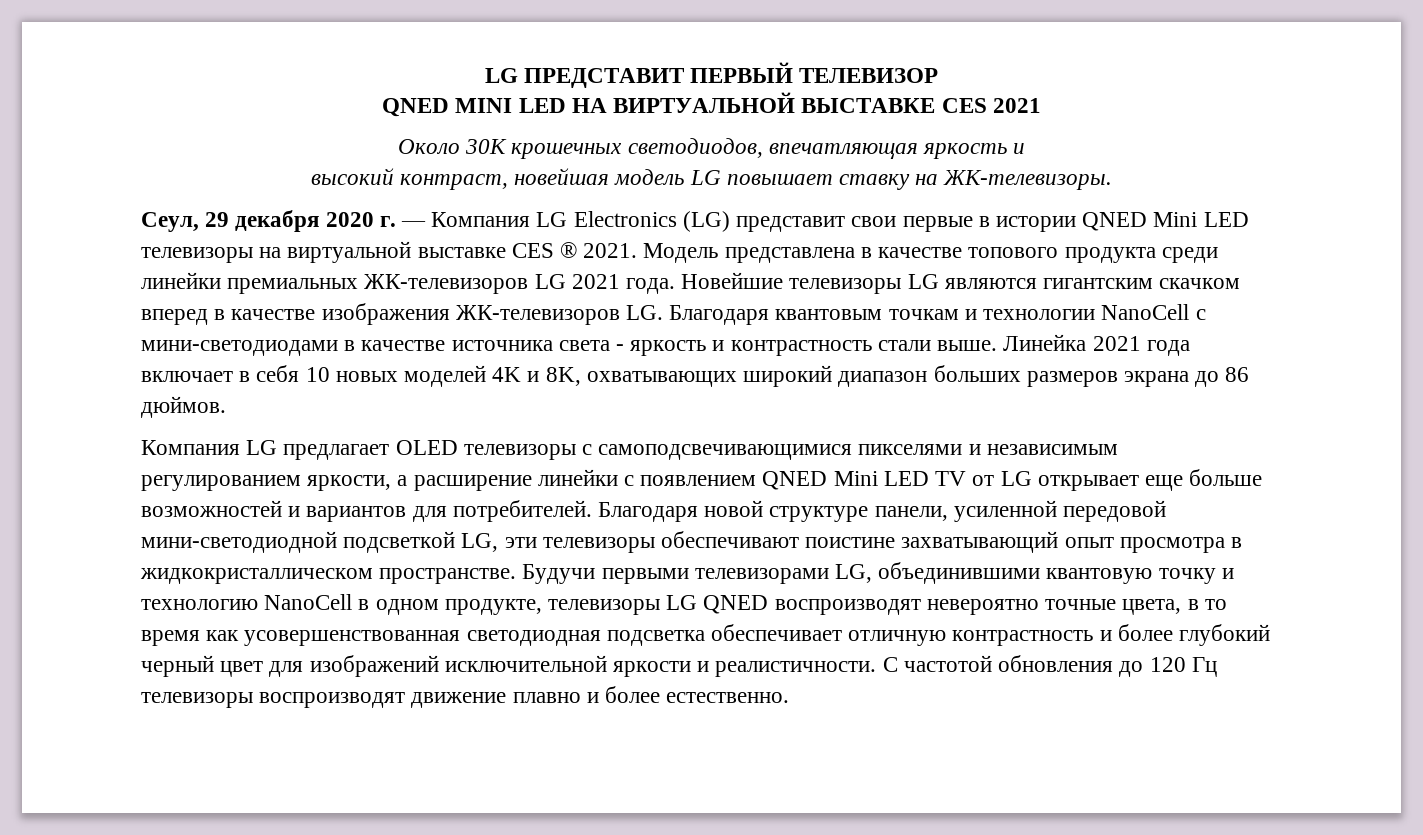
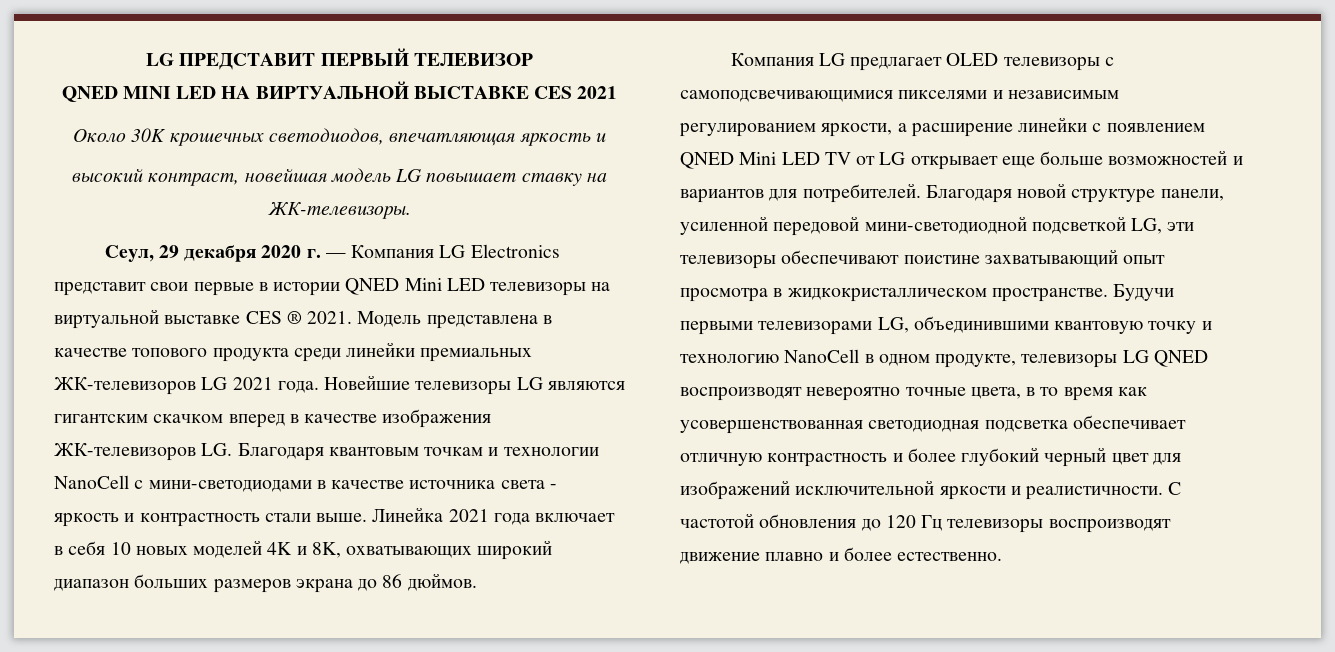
- Сеул, 29 декабря 2020 г. — Компания LG Electronics (LG) представит свои первые в истории QNED Mini LED телевизоры на виртуальной выставке CES ® 2021.
+ Сеул, 29 декабря 2020 г. — Компания LG Electronics представит свои первые в истории QNED Mini LED телевизоры на виртуальной выставке CES ® 2021.

